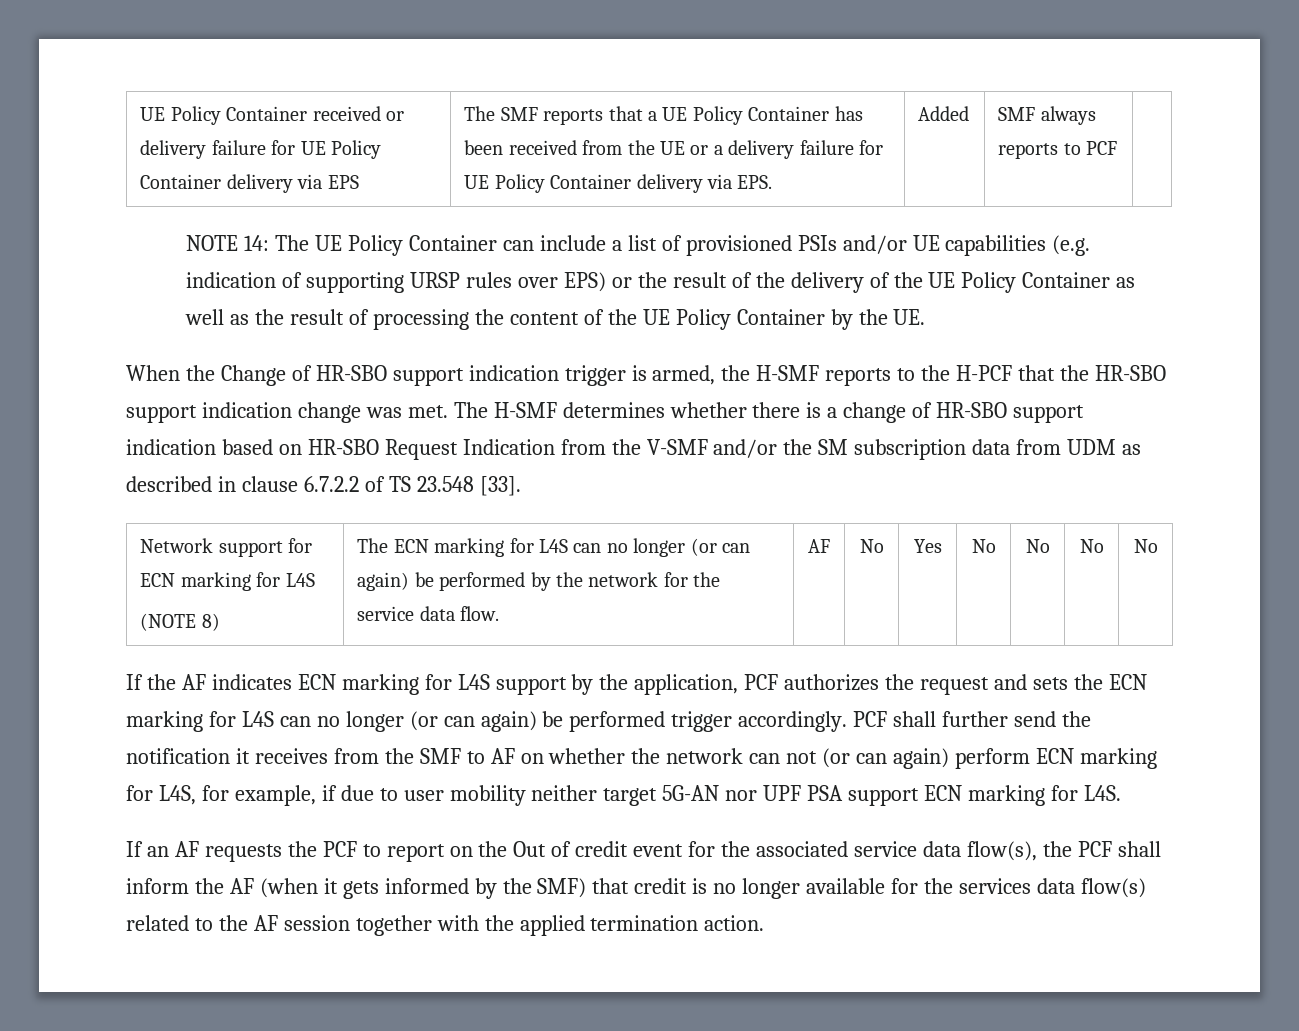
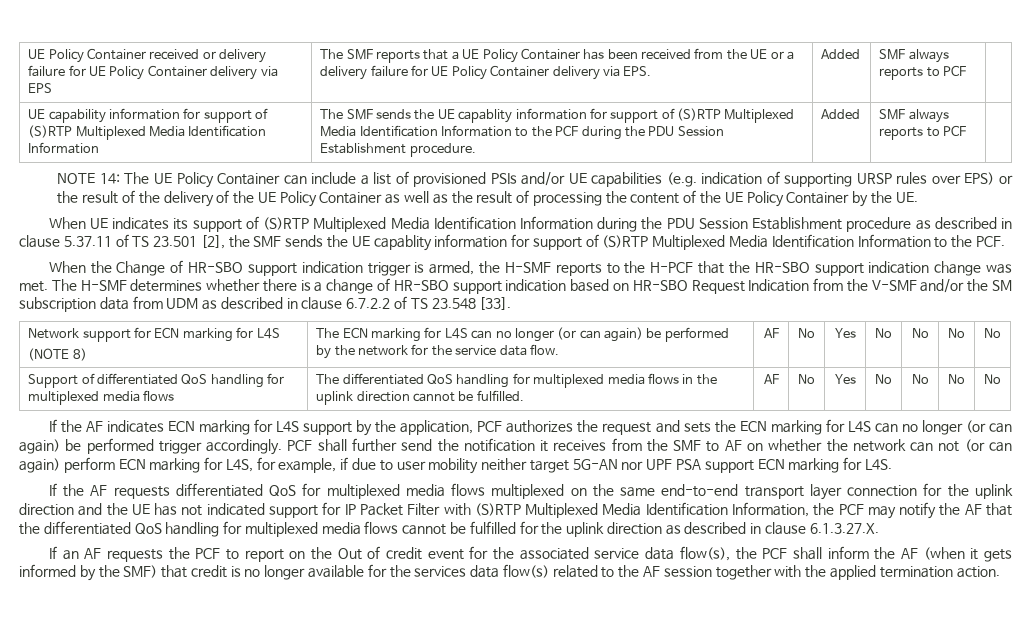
+ UE capability information for support of (S)RTP Multiplexed Media Identification Information | The SMF sends the UE capablity information for support of (S)RTP Multiplexed Media Identification Information to the PCF during the PDU Session Establishment procedure. | Added | SMF always reports to PCF
+ When UE indicates its support of (S)RTP Multiplexed Media Identification Information during the PDU Session Establishment procedure as described in clause 5.37.11 of TS 23.501 [2], the SMF sends the UE capablity information for support of (S)RTP Multiplexed Media Identification Information to the PCF.
+ Support of differentiated QoS handling for multiplexed media flows | The differentiated QoS handling for multiplexed media flows in the uplink direction cannot be fulfilled. | AF | No | Yes | No | No | No | No
+ If the AF requests differentiated QoS for multiplexed media flows multiplexed on the same end-to-end transport layer connection for the uplink direction and the UE has not indicated support for IP Packet Filter with (S)RTP Multiplexed Media Identification Information, the PCF may notify the AF that the differentiated QoS handling for multiplexed media flows cannot be fulfilled for the uplink direction as described in clause 6.1.3.27.X.

